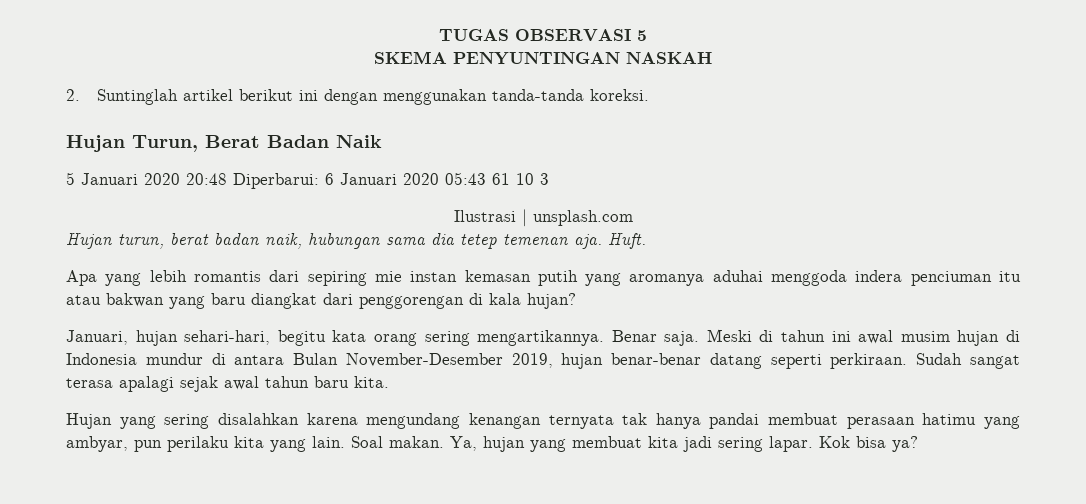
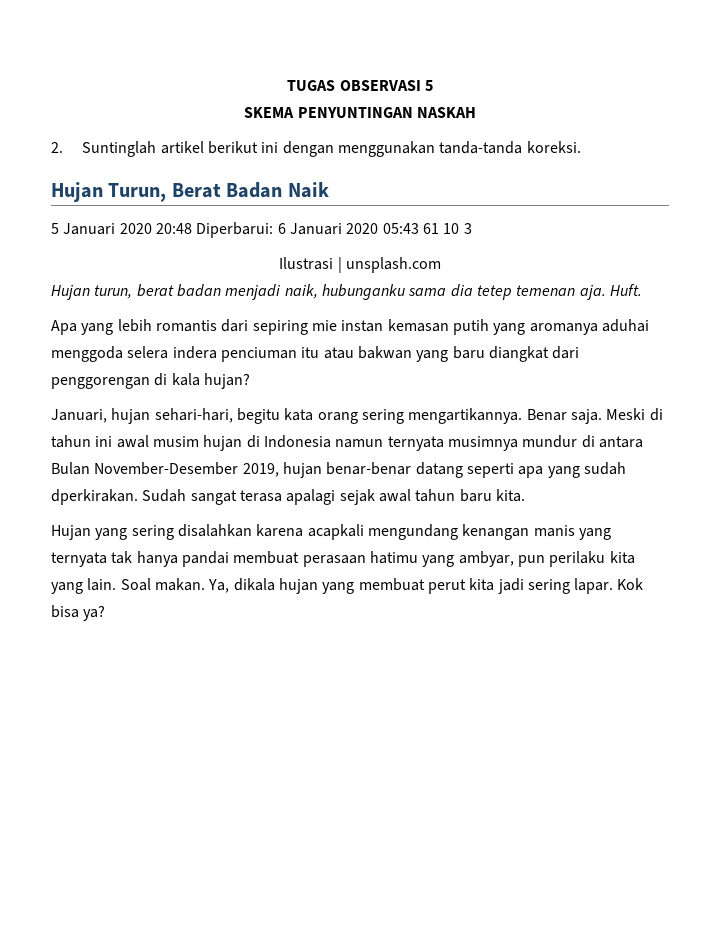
- Hujan turun, berat badan naik, hubungan sama dia tetep temenan aja.
+ Hujan turun, berat badan menjadi naik, hubunganku sama dia tetep temenan aja.
- Apa yang lebih romantis dari sepiring mie instan kemasan putih yang aromanya aduhai menggoda indera penciuman itu atau bakwan yang baru diangkat dari penggorengan di kala hujan?
+ Apa yang lebih romantis dari sepiring mie instan kemasan putih yang aromanya aduhai menggoda selera indera penciuman itu atau bakwan yang baru diangkat dari penggorengan di kala hujan?
- Meski di tahun ini awal musim hujan di Indonesia mundur di antara Bulan November-Desember 2019, hujan benar-benar datang seperti perkiraan.
+ Meski di tahun ini awal musim hujan di Indonesia namun ternyata musimnya mundur di antara Bulan November-Desember 2019, hujan benar-benar datang seperti apa yang sudah dperkirakan.
- Hujan yang sering disalahkan karena mengundang kenangan ternyata tak hanya pandai membuat perasaan hatimu yang ambyar, pun perilaku kita yang lain.
+ Hujan yang sering disalahkan karena acapkali mengundang kenangan manis yang ternyata tak hanya pandai membuat perasaan hatimu yang ambyar, pun perilaku kita yang lain.
- Ya, hujan yang membuat kita jadi sering lapar.
+ Ya, dikala hujan yang membuat perut kita jadi sering lapar.

